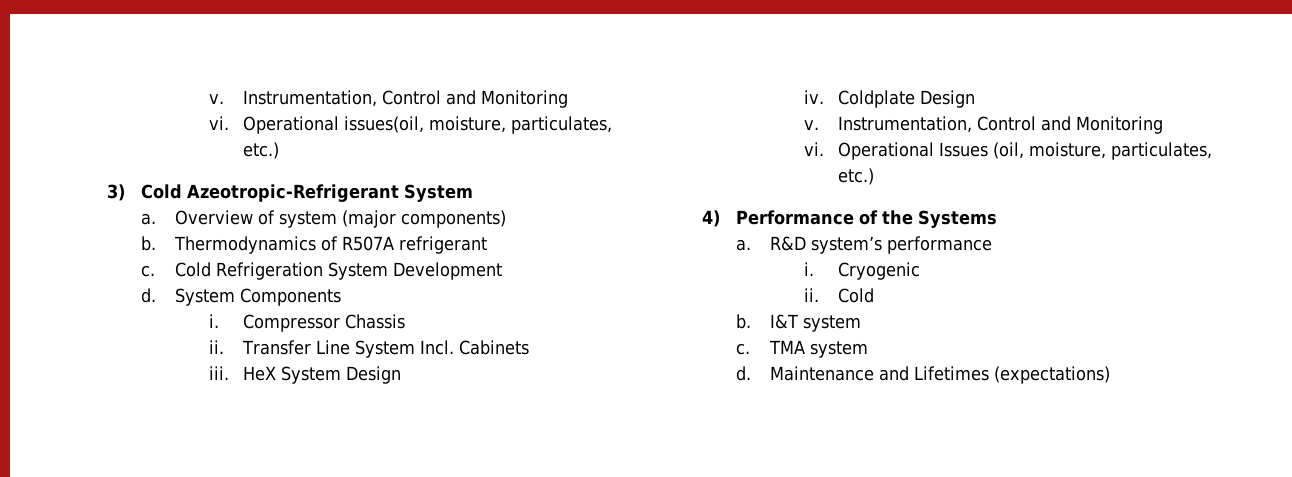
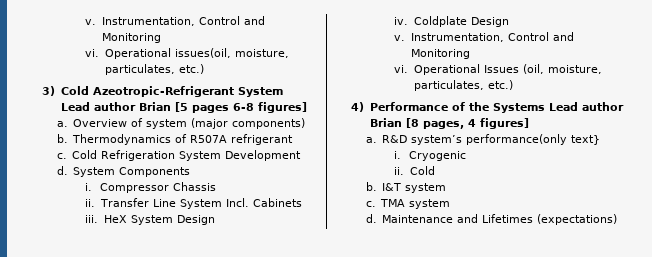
- 3) Cold Azeotropic-Refrigerant System
+ 3) Cold Azeotropic-Refrigerant System Lead author Brian [5 pages 6-8 figures]
- 4) Performance of the Systems
+ 4) Performance of the Systems Lead author Brian [8 pages, 4 figures]
- R&D system’s performance
+ R&D system’s performance(only text}

